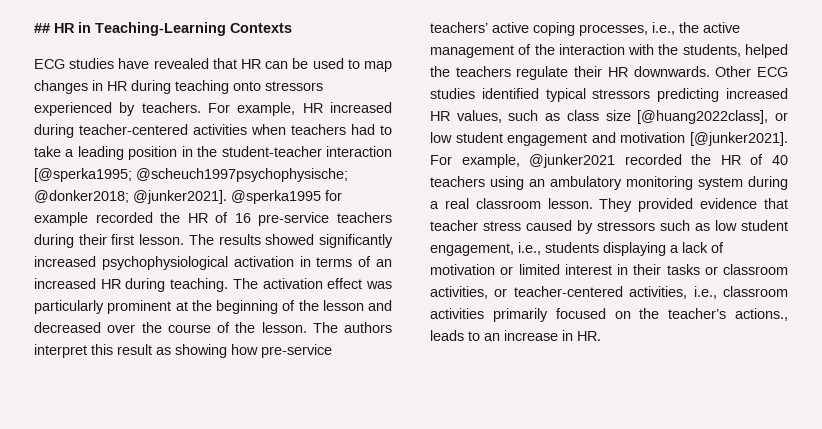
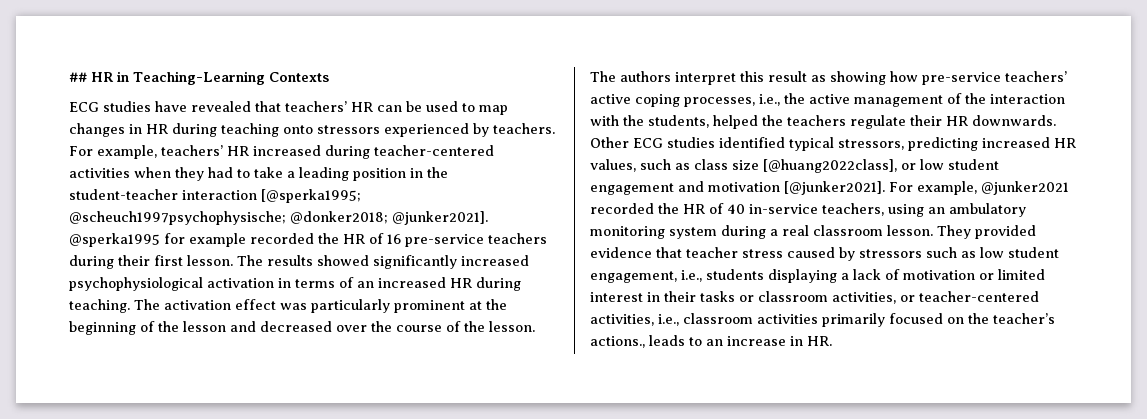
- ECG studies have revealed that HR can be used to map changes in HR during teaching onto stressors experienced by teachers.
+ ECG studies have revealed that teachers’ HR can be used to map changes in HR during teaching onto stressors experienced by teachers.
- For example, HR increased during teacher-centered activities when teachers had to take a leading position in the student-teacher interaction [@sperka1995; @scheuch1997psychophysische; @donker2018; @junker2021].
+ For example, teachers’ HR increased during teacher-centered activities when they had to take a leading position in the student-teacher interaction [@sperka1995; @scheuch1997psychophysische; @donker2018; @junker2021].
- Other ECG studies identified typical stressors predicting increased HR values, such as class size [@huang2022class], or low student engagement and motivation [@junker2021].
+ Other ECG studies identified typical stressors, predicting increased HR values, such as class size [@huang2022class], or low student engagement and motivation [@junker2021].
- For example, @junker2021 recorded the HR of 40 teachers using an ambulatory monitoring system during a real classroom lesson.
+ For example, @junker2021 recorded the HR of 40 in-service teachers, using an ambulatory monitoring system during a real classroom lesson.

